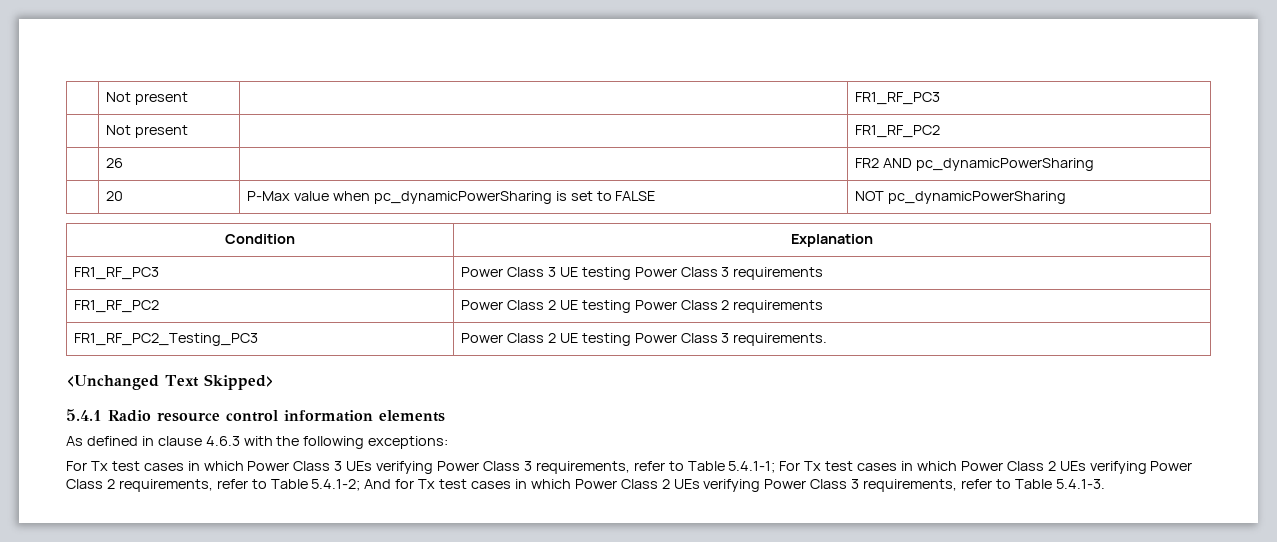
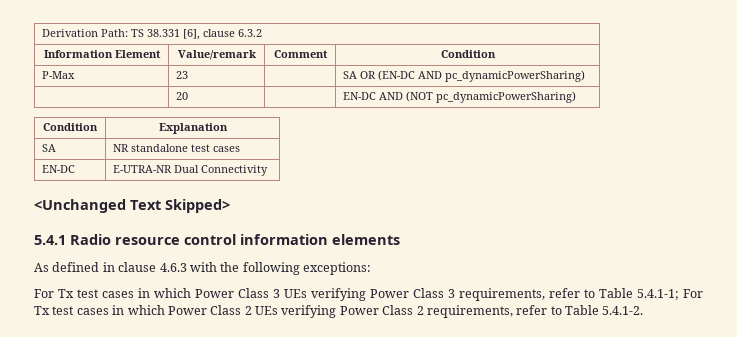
- | Not present | | FR1_RF_PC3
- | Not present | | FR1_RF_PC2
- | 26 | | FR2 AND pc_dynamicPowerSharing
- | 20 | P-Max value when pc_dynamicPowerSharing is set to FALSE | NOT pc_dynamicPowerSharing
+ Derivation Path: TS 38.331 [6], clause 6.3.2
+ Information Element | Value/remark | Comment | Condition
+ P-Max | 23 | | SA OR (EN-DC AND pc_dynamicPowerSharing)
+ | 20 | | EN-DC AND (NOT pc_dynamicPowerSharing)
  Condition | Explanation
- FR1_RF_PC3 | Power Class 3 UE testing Power Class 3 requirements
- FR1_RF_PC2 | Power Class 2 UE testing Power Class 2 requirements
- FR1_RF_PC2_Testing_PC3 | Power Class 2 UE testing Power Class 3 requirements.
+ SA | NR standalone test cases
+ EN-DC | E-UTRA-NR Dual Connectivity
- For Tx test cases in which Power Class 3 UEs verifying Power Class 3 requirements, refer to Table 5.4.1-1; For Tx test cases in which Power Class 2 UEs verifying Power Class 2 requirements, refer to Table 5.4.1-2; And for Tx test cases in which Power Class 2 UEs verifying Power Class 3 requirements, refer to Table 5.4.1-3.
+ For Tx test cases in which Power Class 3 UEs verifying Power Class 3 requirements, refer to Table 5.4.1-1; For Tx test cases in which Power Class 2 UEs verifying Power Class 2 requirements, refer to Table 5.4.1-2.

